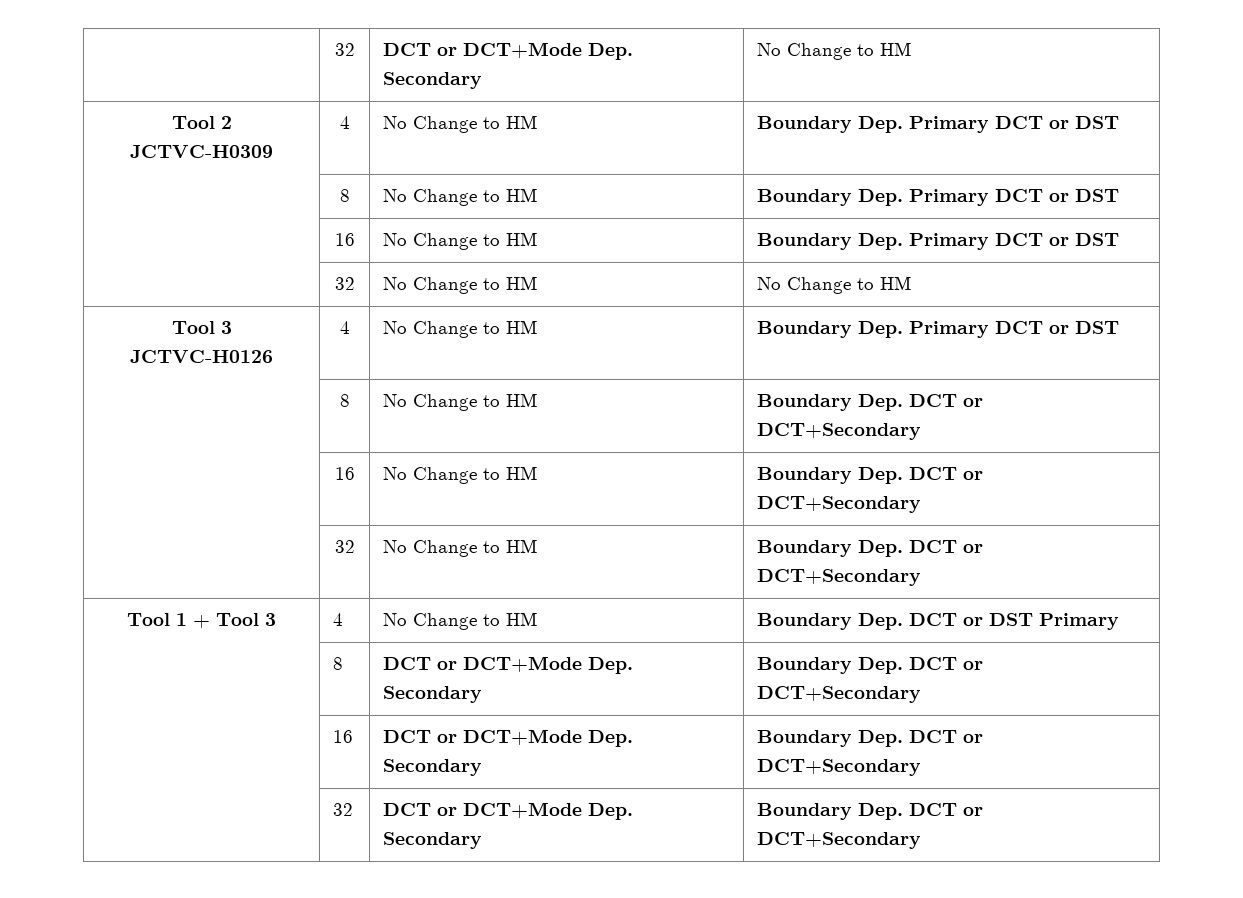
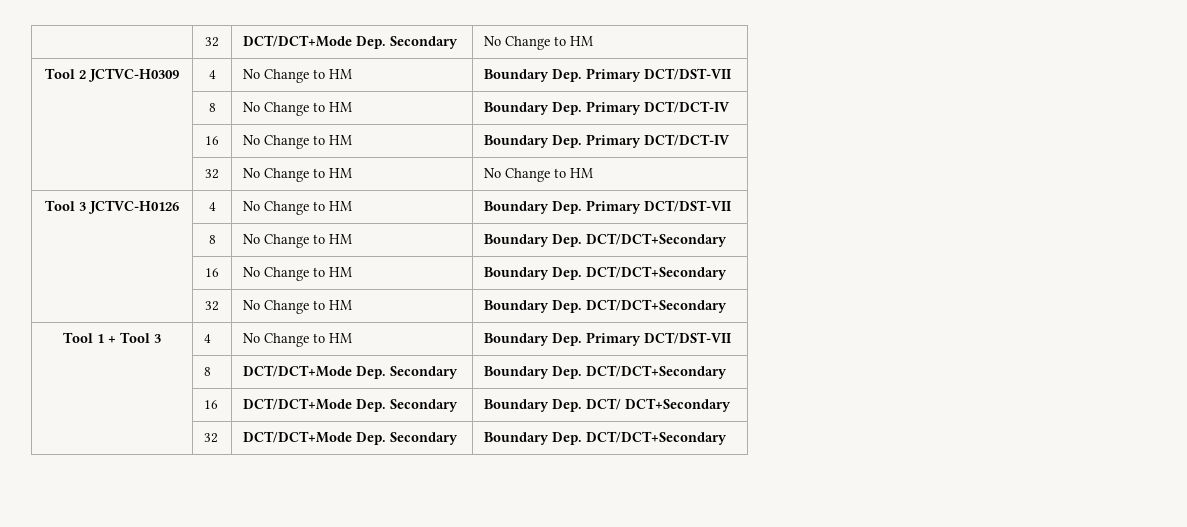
- | 32 | DCT or DCT+Mode Dep. Secondary | No Change to HM
+ | 32 | DCT/DCT+Mode Dep. Secondary | No Change to HM
- Tool 2 JCTVC-H0309 | 4 | No Change to HM | Boundary Dep. Primary DCT or DST
+ Tool 2 JCTVC-H0309 | 4 | No Change to HM | Boundary Dep. Primary DCT/DST-VII
- | 8 | No Change to HM | Boundary Dep. Primary DCT or DST
+ | 8 | No Change to HM | Boundary Dep. Primary DCT/DCT-IV
- | 16 | No Change to HM | Boundary Dep. Primary DCT or DST
+ | 16 | No Change to HM | Boundary Dep. Primary DCT/DCT-IV
- Tool 3 JCTVC-H0126 | 4 | No Change to HM | Boundary Dep. Primary DCT or DST
- | 8 | No Change to HM | Boundary Dep. DCT or DCT+Secondary
- | 16 | No Change to HM | Boundary Dep. DCT or DCT+Secondary
+ Tool 3 JCTVC-H0126 | 4 | No Change to HM | Boundary Dep. Primary DCT/DST-VII
+ | 8 | No Change to HM | Boundary Dep. DCT/DCT+Secondary
+ | 16 | No Change to HM | Boundary Dep. DCT/DCT+Secondary
- | 32 | No Change to HM | Boundary Dep. DCT or DCT+Secondary
+ | 32 | No Change to HM | Boundary Dep. DCT/DCT+Secondary
- Tool 1 + Tool 3 | 4 | No Change to HM | Boundary Dep. DCT or DST Primary
- | 8 | DCT or DCT+Mode Dep. Secondary | Boundary Dep. DCT or DCT+Secondary
- | 16 | DCT or DCT+Mode Dep. Secondary | Boundary Dep. DCT or DCT+Secondary
- | 32 | DCT or DCT+Mode Dep. Secondary | Boundary Dep. DCT or DCT+Secondary
+ Tool 1 + Tool 3 | 4 | No Change to HM | Boundary Dep. Primary DCT/DST-VII
+ | 8 | DCT/DCT+Mode Dep. Secondary | Boundary Dep. DCT/DCT+Secondary
+ | 16 | DCT/DCT+Mode Dep. Secondary | Boundary Dep. DCT/ DCT+Secondary
+ | 32 | DCT/DCT+Mode Dep. Secondary | Boundary Dep. DCT/DCT+Secondary

